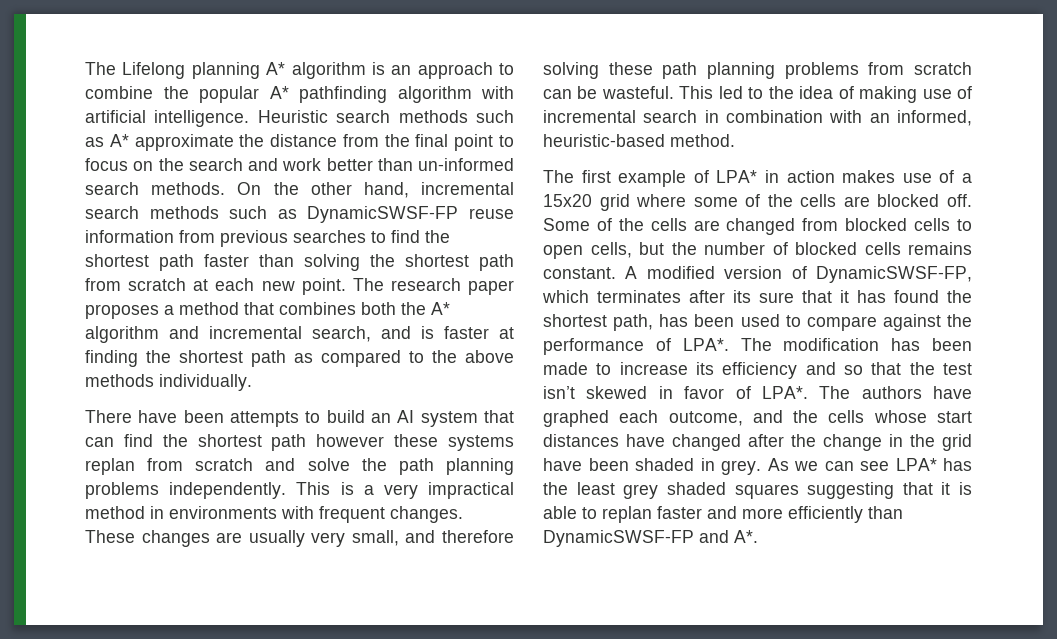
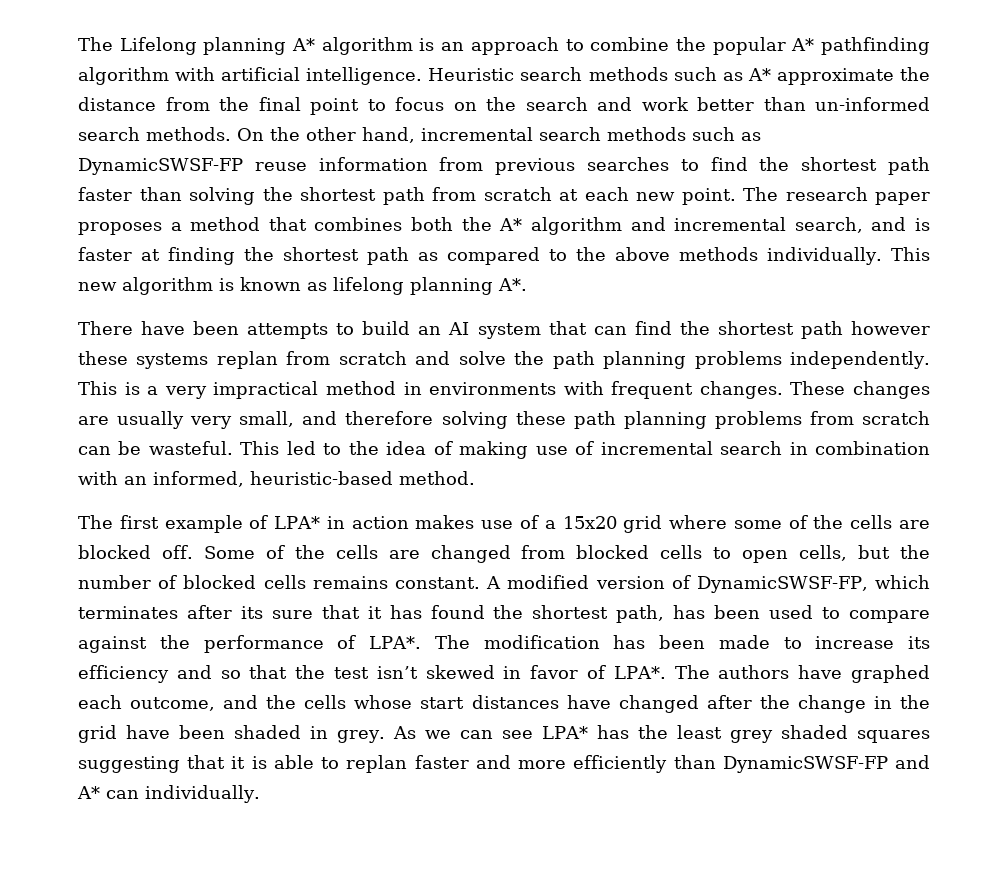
+ This new algorithm is known as lifelong planning A*.
- As we can see LPA* has the least grey shaded squares suggesting that it is able to replan faster and more efficiently than DynamicSWSF-FP and A*.
+ As we can see LPA* has the least grey shaded squares suggesting that it is able to replan faster and more efficiently than DynamicSWSF-FP and A* can individually.

